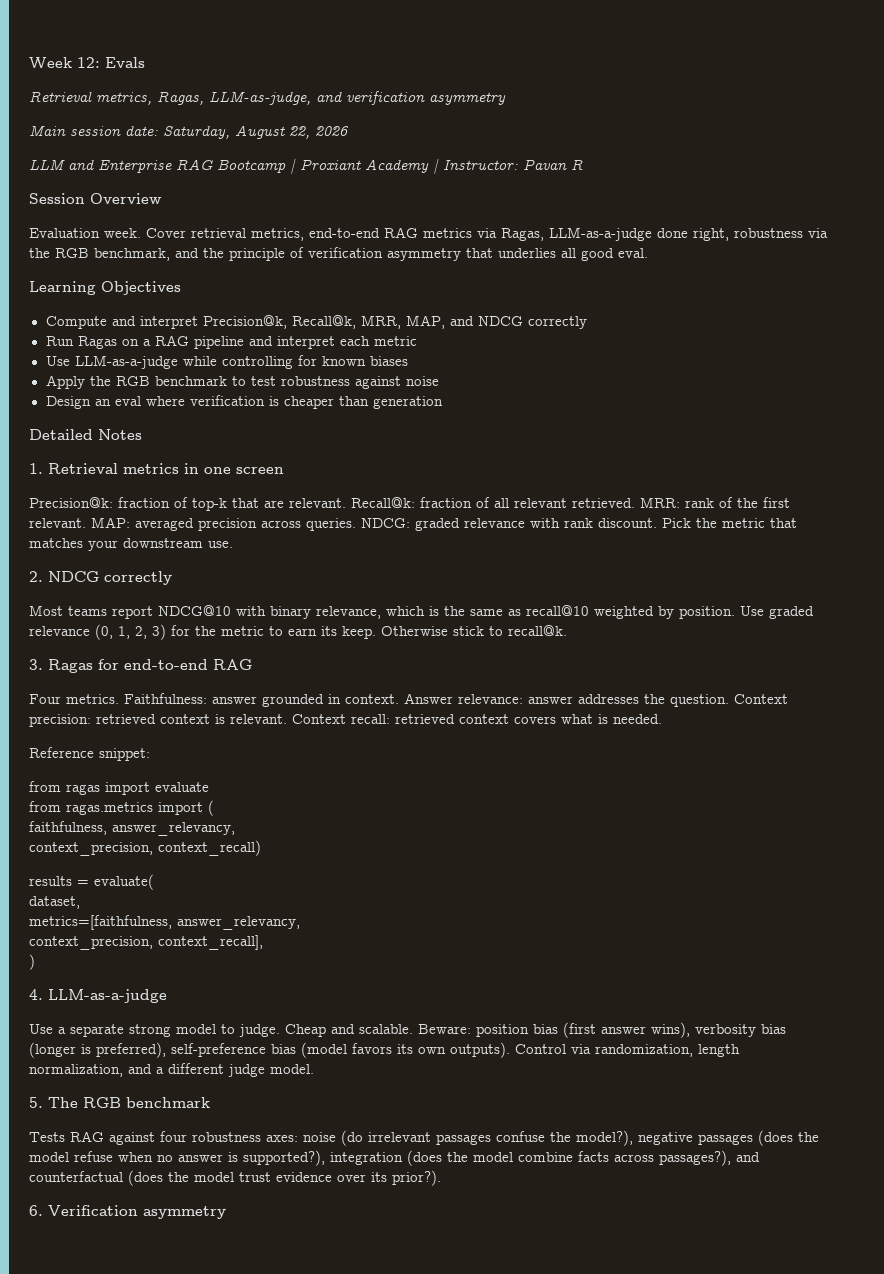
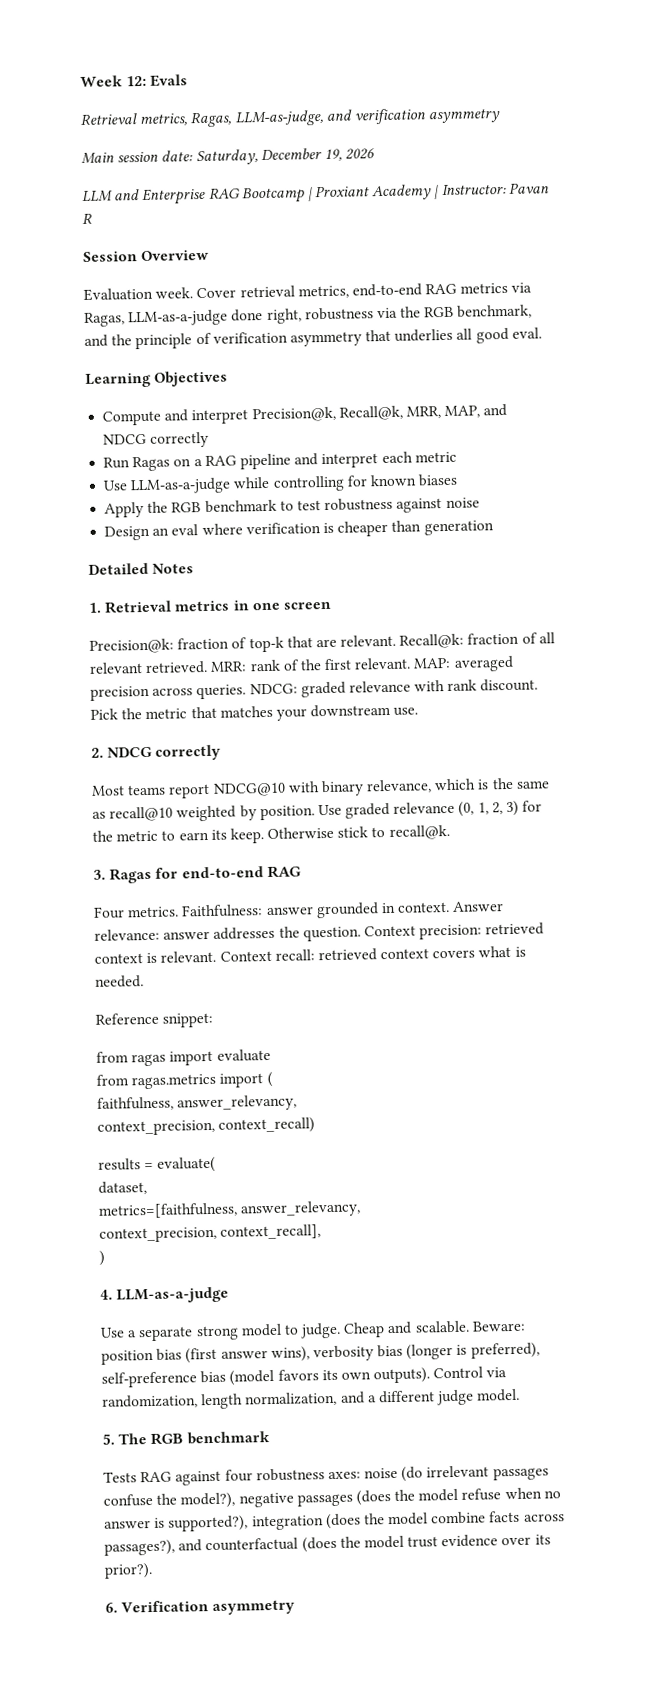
- Main session date: Saturday, August 22, 2026
+ Main session date: Saturday, December 19, 2026

